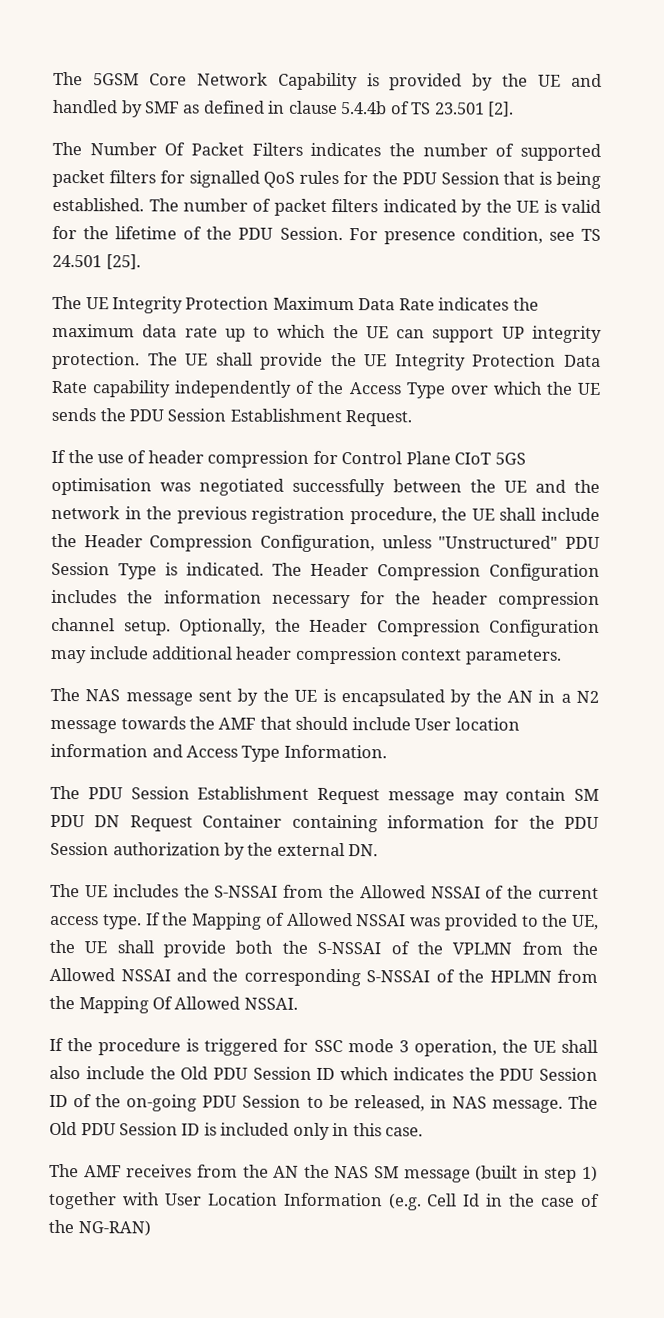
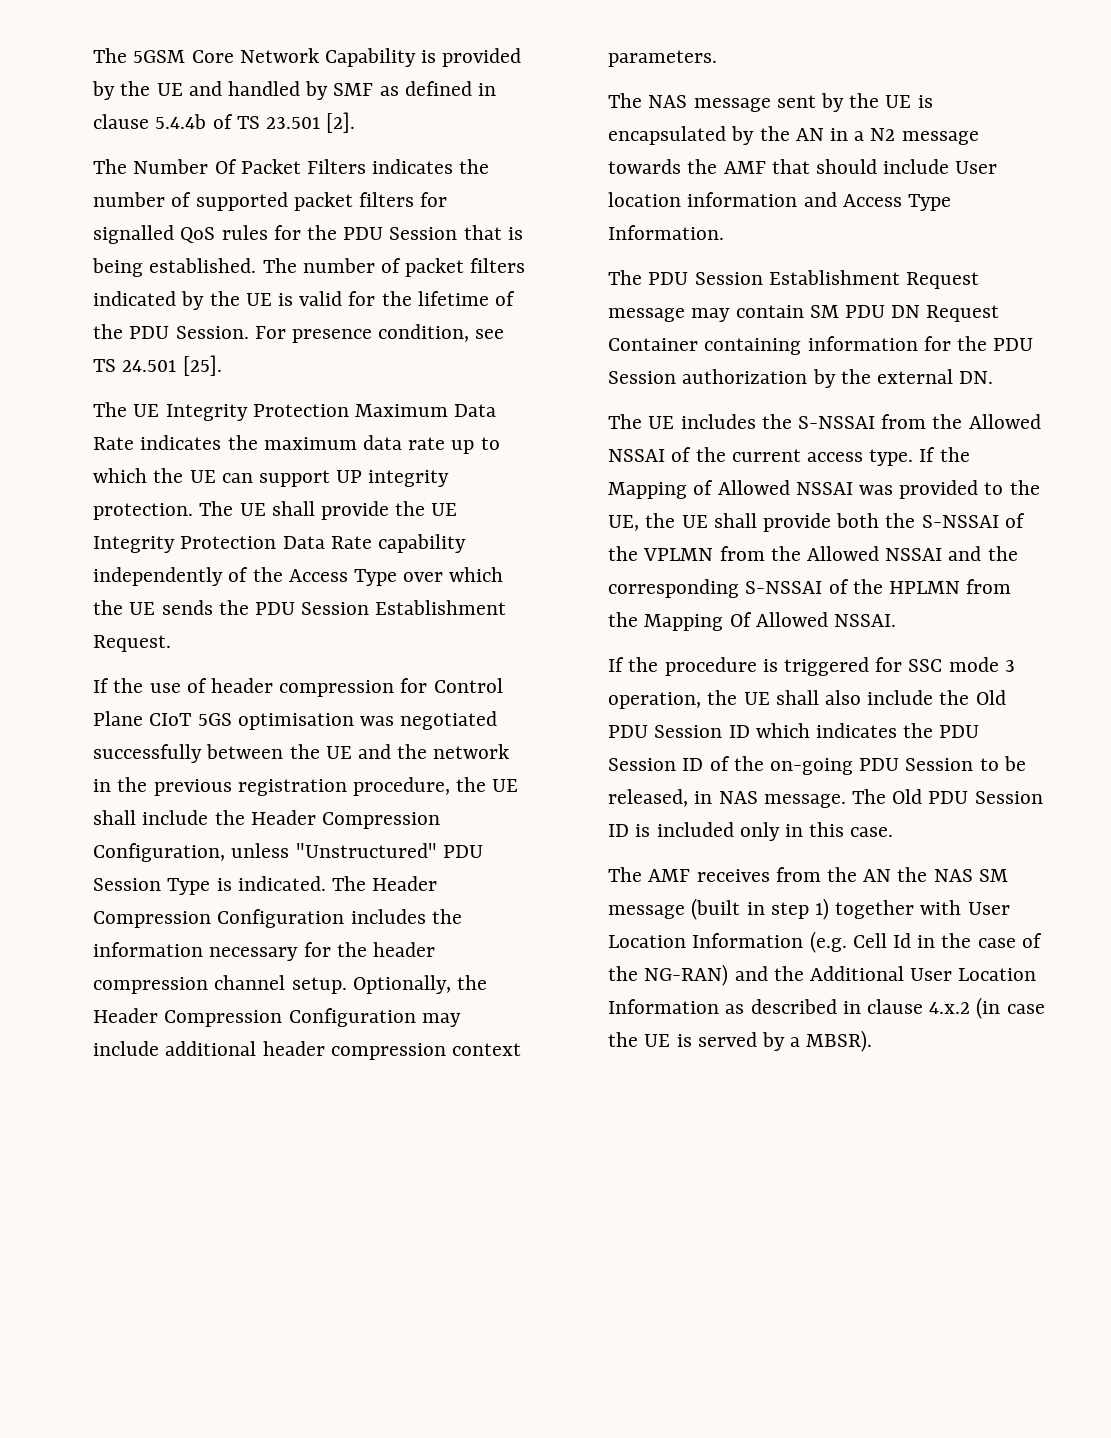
- The AMF receives from the AN the NAS SM message (built in step 1) together with User Location Information (e.g. Cell Id in the case of the NG-RAN)
+ The AMF receives from the AN the NAS SM message (built in step 1) together with User Location Information (e.g. Cell Id in the case of the NG-RAN) and the Additional User Location Information as described in clause 4.x.2 (in case the UE is served by a MBSR).

